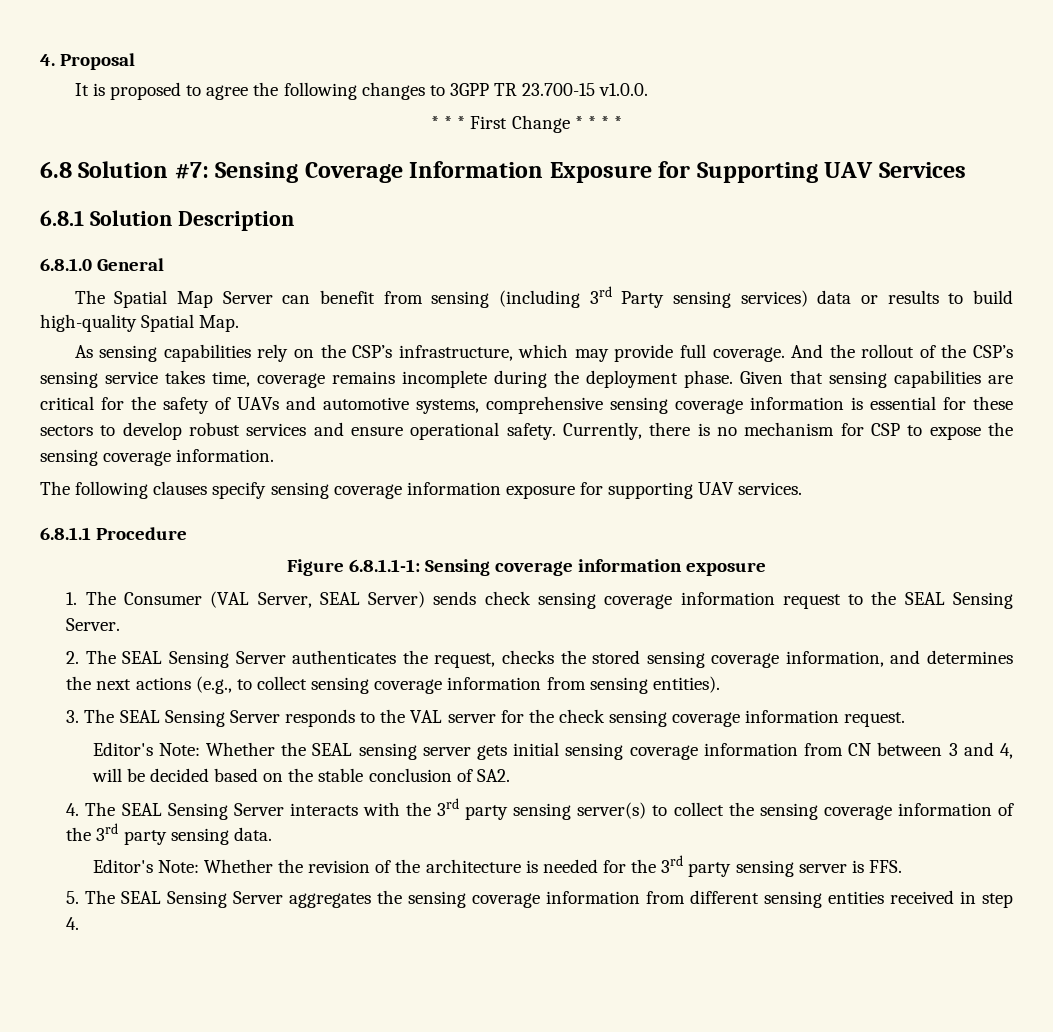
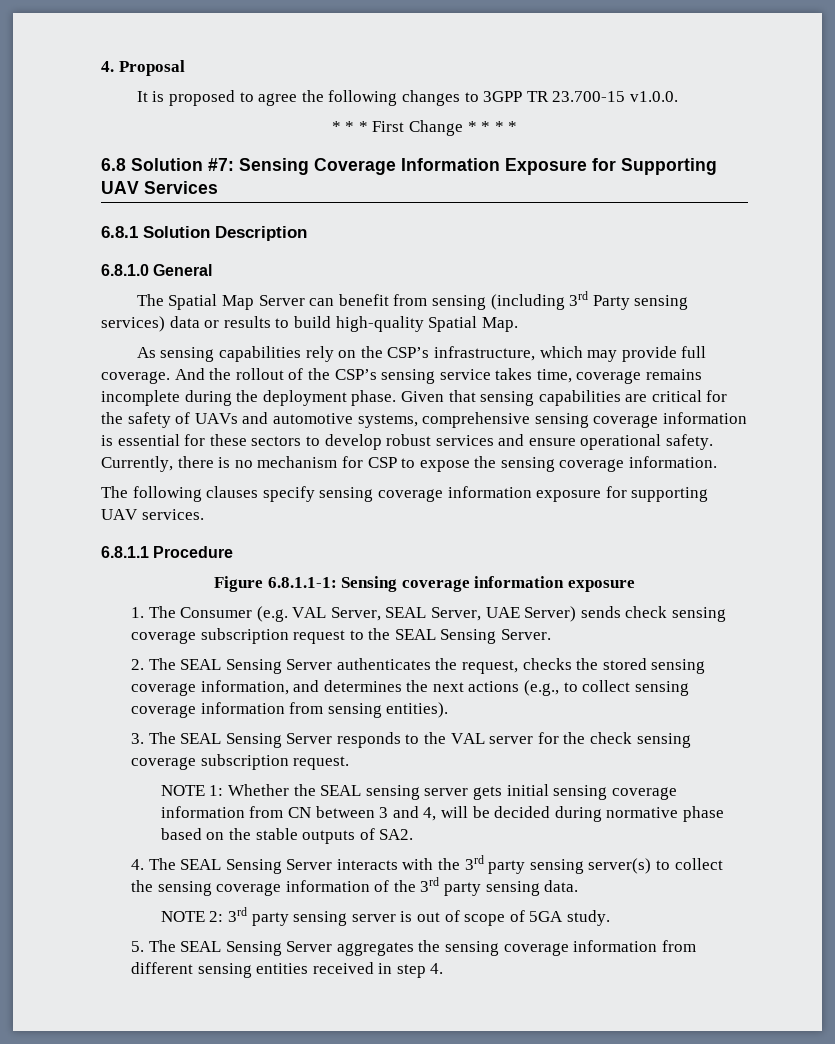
- 1. The Consumer (VAL Server, SEAL Server) sends check sensing coverage information request to the SEAL Sensing Server.
+ 1. The Consumer (e.g. VAL Server, SEAL Server, UAE Server) sends check sensing coverage subscription request to the SEAL Sensing Server.
- 3. The SEAL Sensing Server responds to the VAL server for the check sensing coverage information request.
+ 3. The SEAL Sensing Server responds to the VAL server for the check sensing coverage subscription request.
- Editor's Note: Whether the SEAL sensing server gets initial sensing coverage information from CN between 3 and 4, will be decided based on the stable conclusion of SA2.
+ NOTE 1: Whether the SEAL sensing server gets initial sensing coverage information from CN between 3 and 4, will be decided during normative phase based on the stable outputs of SA2.
- Editor's Note: Whether the revision of the architecture is needed for the 3rd party sensing server is FFS.
+ NOTE 2: 3rd party sensing server is out of scope of 5GA study.

